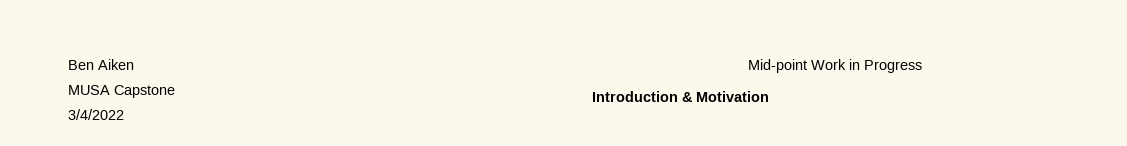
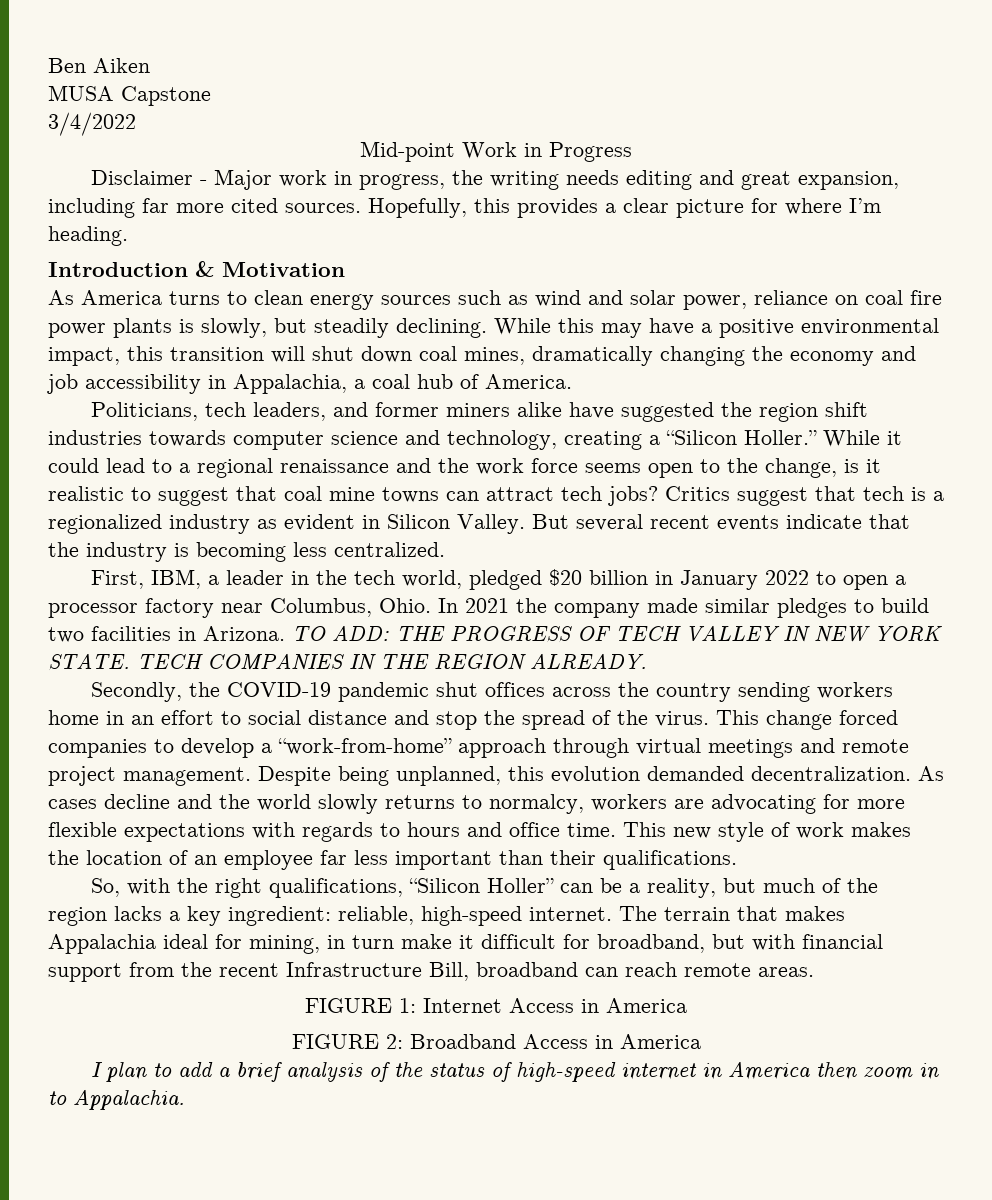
+ Disclaimer - Major work in progress, the writing needs editing and great expansion, including far more cited sources. Hopefully, this provides a clear picture for where I’m heading.
  Introduction & Motivation
+ As America turns to clean energy sources such as wind and solar power, reliance on coal fire power plants is slowly, but steadily declining. While this may have a positive environmental impact, this transition will shut down coal mines, dramatically changing the economy and job accessibility in Appalachia, a coal hub of America.
+ Politicians, tech leaders, and former miners alike have suggested the region shift industries towards computer science and technology, creating a “Silicon Holler.” While it could lead to a regional renaissance and the work force seems open to the change, is it realistic to suggest that coal mine towns can attract tech jobs? Critics suggest that tech is a regionalized industry as evident in Silicon Valley. But several recent events indicate that the industry is becoming less centralized.
+ First, IBM, a leader in the tech world, pledged $20 billion in January 2022 to open a processor factory near Columbus, Ohio. In 2021 the company made similar pledges to build two facilities in Arizona. TO ADD: THE PROGRESS OF TECH VALLEY IN NEW YORK STATE. TECH COMPANIES IN THE REGION ALREADY.
+ Secondly, the COVID-19 pandemic shut offices across the country sending workers home in an effort to social distance and stop the spread of the virus. This change forced companies to develop a “work-from-home” approach through virtual meetings and remote project management. Despite being unplanned, this evolution demanded decentralization. As cases decline and the world slowly returns to normalcy, workers are advocating for more flexible expectations with regards to hours and office time. This new style of work makes the location of an employee far less important than their qualifications.
+ So, with the right qualifications, “Silicon Holler” can be a reality, but much of the region lacks a key ingredient: reliable, high-speed internet. The terrain that makes Appalachia ideal for mining, in turn make it difficult for broadband, but with financial support from the recent Infrastructure Bill, broadband can reach remote areas.
+ FIGURE 1: Internet Access in America
+ FIGURE 2: Broadband Access in America
+ I plan to add a brief analysis of the status of high-speed internet in America then zoom in to Appalachia.

